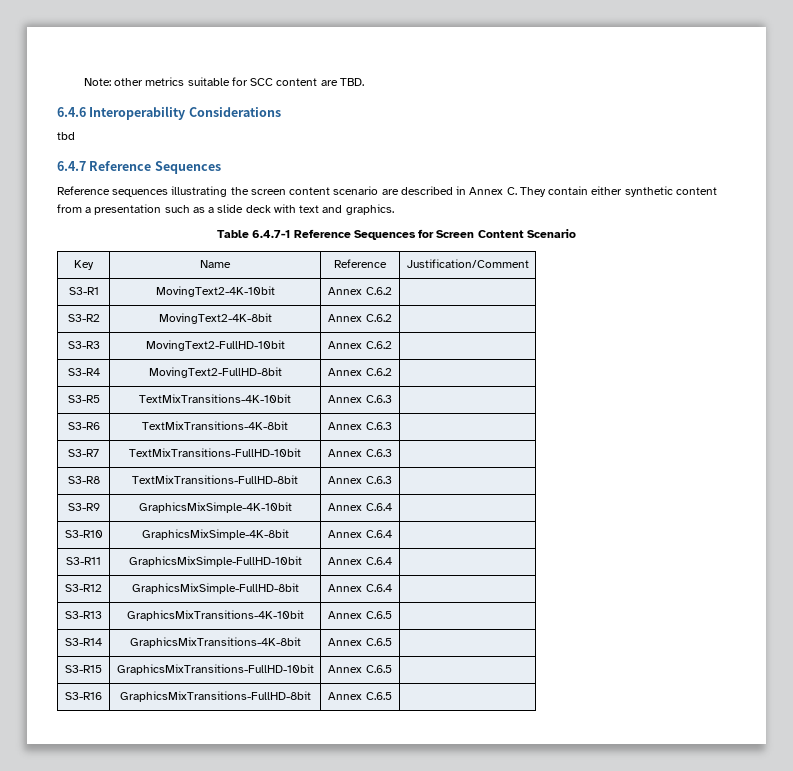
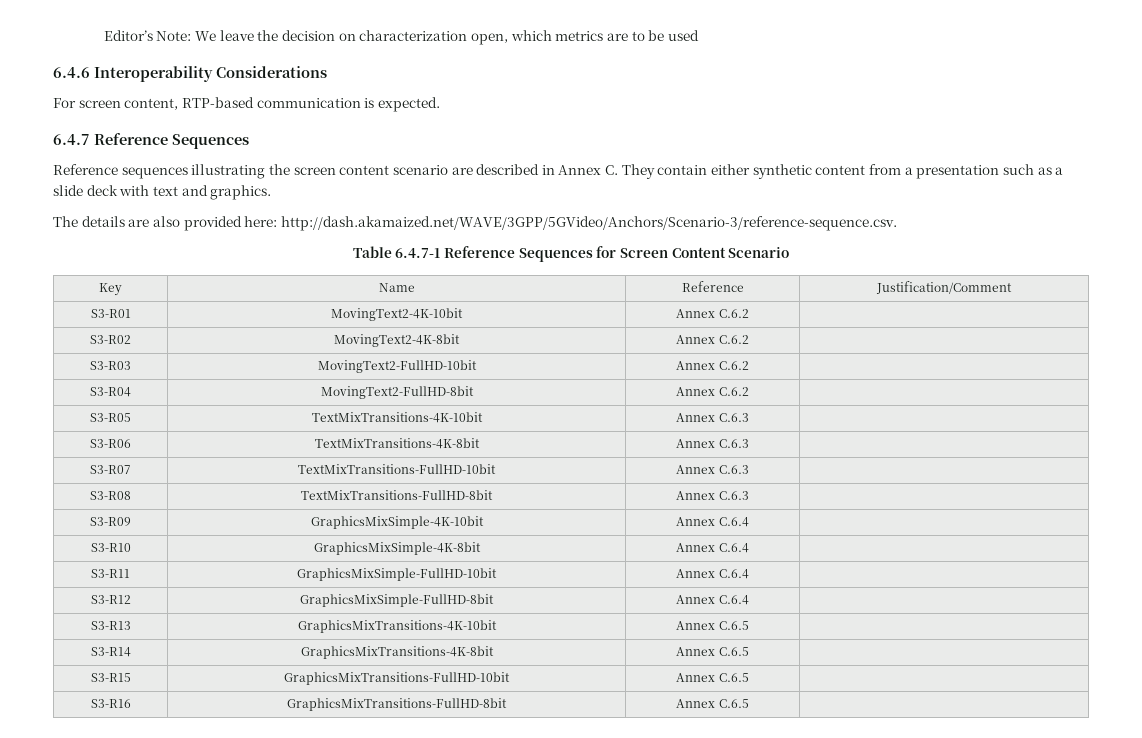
- Note: other metrics suitable for SCC content are TBD.
+ Editor’s Note: We leave the decision on characterization open, which metrics are to be used
  6.4.6 Interoperability Considerations
- tbd
+ For screen content, RTP-based communication is expected.
+ The details are also provided here: http://dash.akamaized.net/WAVE/3GPP/5GVideo/Anchors/Scenario-3/reference-sequence.csv.
- S3-R1 | MovingText2-4K-10bit | Annex C.6.2 |
+ S3-R01 | MovingText2-4K-10bit | Annex C.6.2 |
- S3-R2 | MovingText2-4K-8bit | Annex C.6.2 |
+ S3-R02 | MovingText2-4K-8bit | Annex C.6.2 |
- S3-R3 | MovingText2-FullHD-10bit | Annex C.6.2 |
+ S3-R03 | MovingText2-FullHD-10bit | Annex C.6.2 |
- S3-R4 | MovingText2-FullHD-8bit | Annex C.6.2 |
+ S3-R04 | MovingText2-FullHD-8bit | Annex C.6.2 |
- S3-R5 | TextMixTransitions-4K-10bit | Annex C.6.3 |
+ S3-R05 | TextMixTransitions-4K-10bit | Annex C.6.3 |
- S3-R6 | TextMixTransitions-4K-8bit | Annex C.6.3 |
+ S3-R06 | TextMixTransitions-4K-8bit | Annex C.6.3 |
- S3-R7 | TextMixTransitions-FullHD-10bit | Annex C.6.3 |
+ S3-R07 | TextMixTransitions-FullHD-10bit | Annex C.6.3 |
- S3-R8 | TextMixTransitions-FullHD-8bit | Annex C.6.3 |
+ S3-R08 | TextMixTransitions-FullHD-8bit | Annex C.6.3 |
- S3-R9 | GraphicsMixSimple-4K-10bit | Annex C.6.4 |
+ S3-R09 | GraphicsMixSimple-4K-10bit | Annex C.6.4 |

